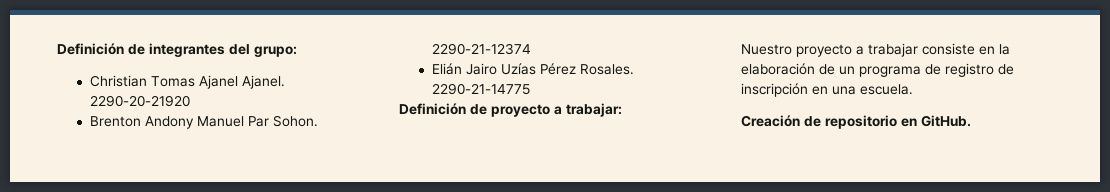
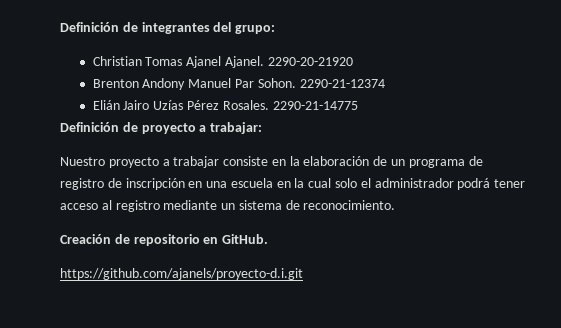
- Nuestro proyecto a trabajar consiste en la elaboración de un programa de registro de inscripción en una escuela.
+ Nuestro proyecto a trabajar consiste en la elaboración de un programa de registro de inscripción en una escuela en la cual solo el administrador podrá tener acceso al registro mediante un sistema de reconocimiento.
+ https://github.com/ajanels/proyecto-d.i.git

